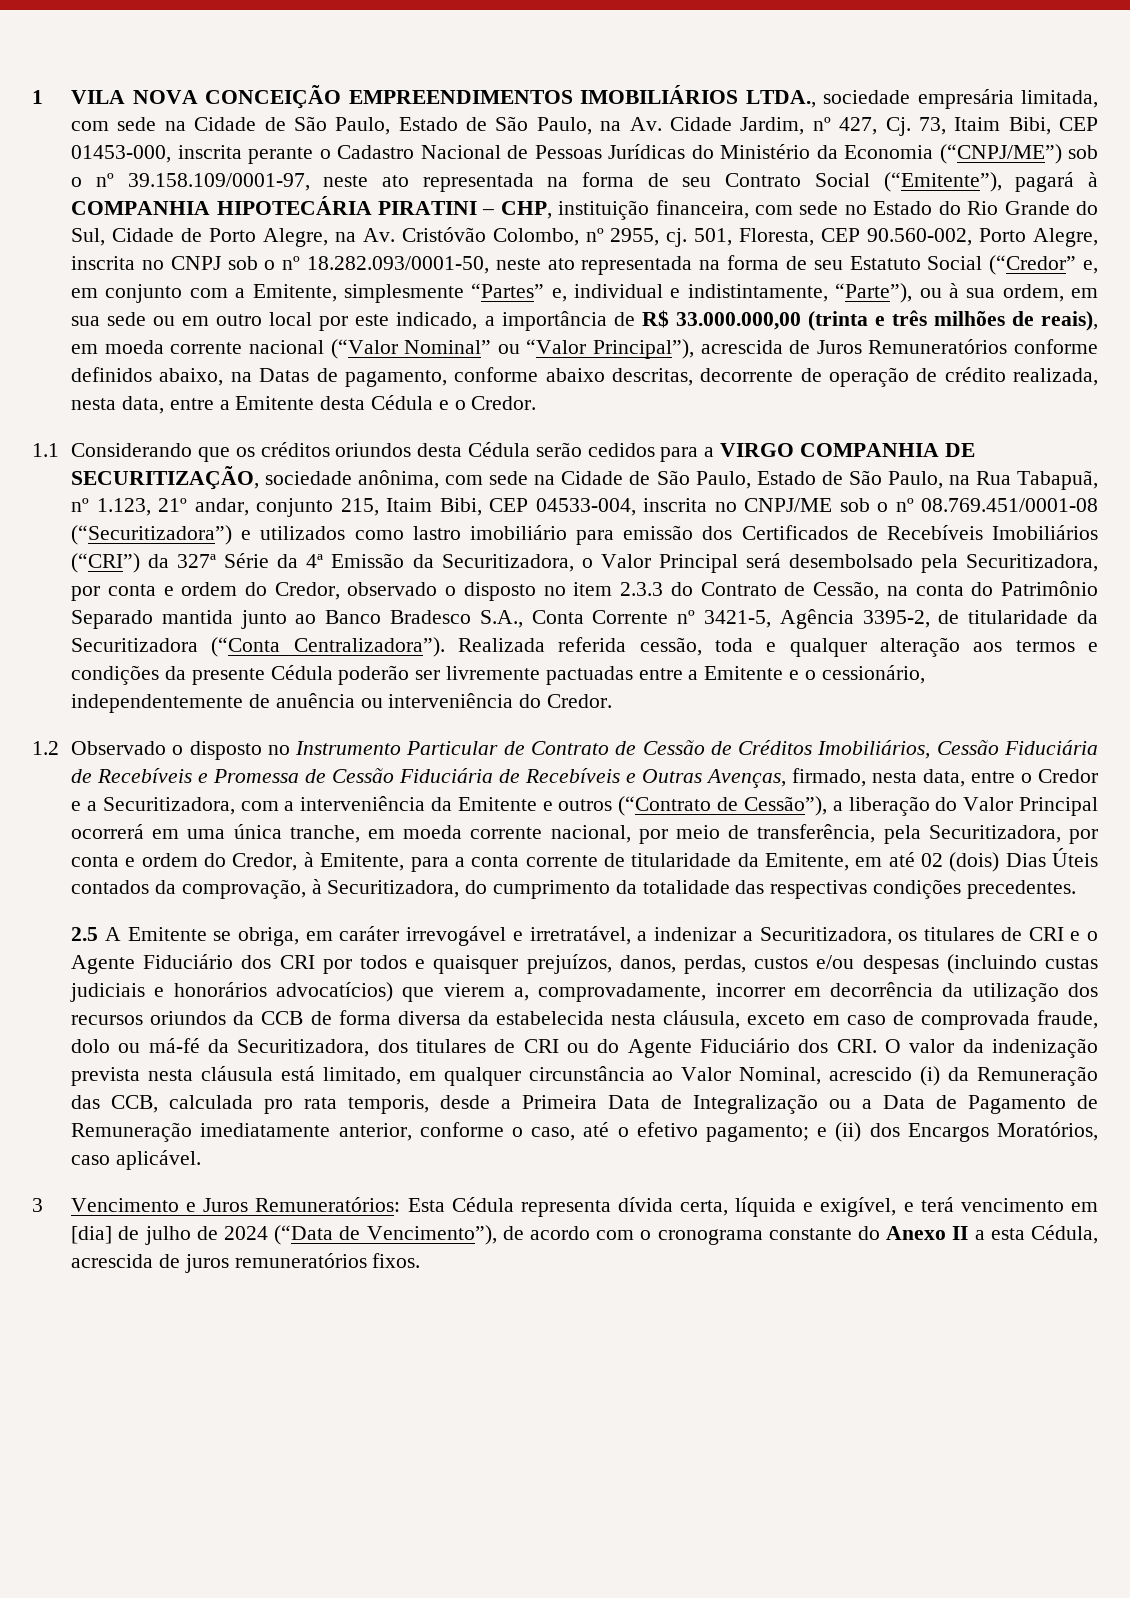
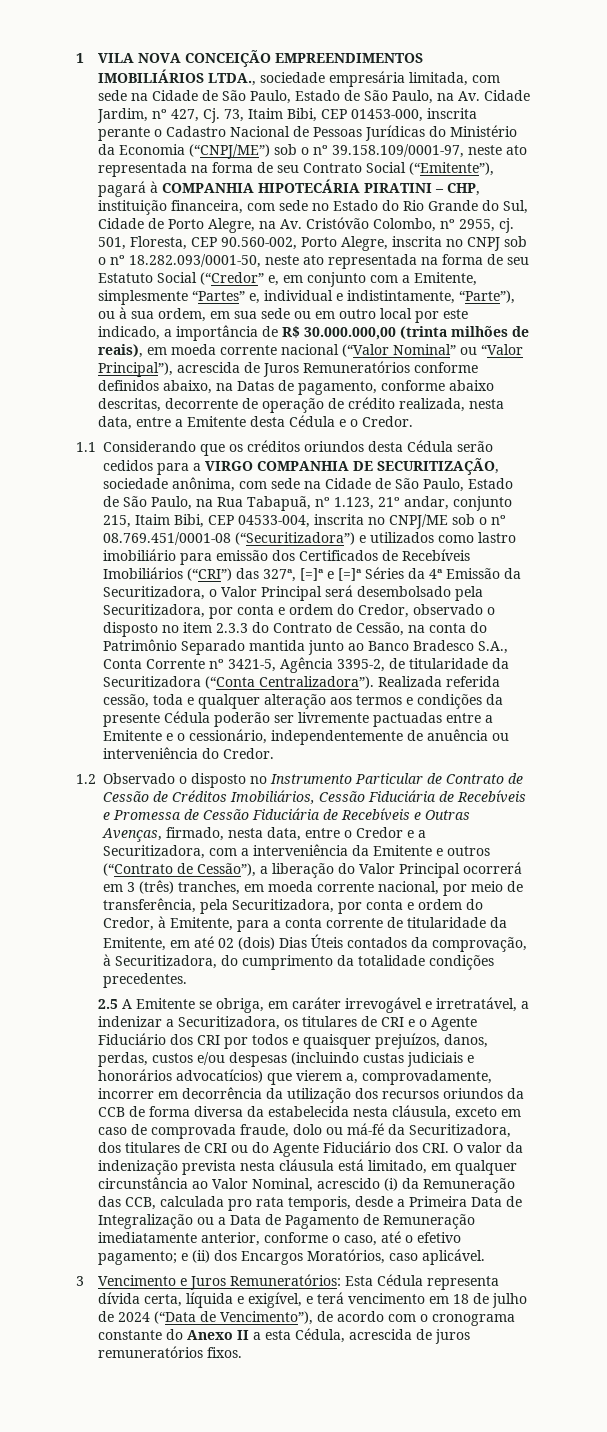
- 501, Floresta, CEP 90.560-002, Porto Alegre, inscrita no CNPJ sob o nº 18.282.093/0001-50, neste ato representada na forma de seu Estatuto Social (“Credor” e, em conjunto com a Emitente, simplesmente “Partes” e, individual e indistintamente, “Parte”), ou à sua ordem, em sua sede ou em outro local por este indicado, a importância de R$ 33.000.000,00 (trinta e três milhões de reais), em moeda corrente nacional (“Valor Nominal” ou “Valor Principal”), acrescida de Juros Remuneratórios conforme definidos abaixo, na Datas de pagamento, conforme abaixo descritas, decorrente de operação de crédito realizada, nesta data, entre a Emitente desta Cédula e o Credor.
+ 501, Floresta, CEP 90.560-002, Porto Alegre, inscrita no CNPJ sob o nº 18.282.093/0001-50, neste ato representada na forma de seu Estatuto Social (“Credor” e, em conjunto com a Emitente, simplesmente “Partes” e, individual e indistintamente, “Parte”), ou à sua ordem, em sua sede ou em outro local por este indicado, a importância de R$ 30.000.000,00 (trinta milhões de reais), em moeda corrente nacional (“Valor Nominal” ou “Valor Principal”), acrescida de Juros Remuneratórios conforme definidos abaixo, na Datas de pagamento, conforme abaixo descritas, decorrente de operação de crédito realizada, nesta data, entre a Emitente desta Cédula e o Credor.
- 1.1 Considerando que os créditos oriundos desta Cédula serão cedidos para a VIRGO COMPANHIA DE SECURITIZAÇÃO, sociedade anônima, com sede na Cidade de São Paulo, Estado de São Paulo, na Rua Tabapuã, nº 1.123, 21º andar, conjunto 215, Itaim Bibi, CEP 04533-004, inscrita no CNPJ/ME sob o nº 08.769.451/0001-08 (“Securitizadora”) e utilizados como lastro imobiliário para emissão dos Certificados de Recebíveis Imobiliários (“CRI”) da 327ª Série da 4ª Emissão da Securitizadora, o Valor Principal será desembolsado pela Securitizadora, por conta e ordem do Credor, observado o disposto no item 2.3.3 do Contrato de Cessão, na conta do Patrimônio Separado mantida junto ao Banco Bradesco S.A., Conta Corrente nº 3421-5, Agência 3395-2, de titularidade da Securitizadora (“Conta Centralizadora”).
+ 1.1 Considerando que os créditos oriundos desta Cédula serão cedidos para a VIRGO COMPANHIA DE SECURITIZAÇÃO, sociedade anônima, com sede na Cidade de São Paulo, Estado de São Paulo, na Rua Tabapuã, nº 1.123, 21º andar, conjunto 215, Itaim Bibi, CEP 04533-004, inscrita no CNPJ/ME sob o nº 08.769.451/0001-08 (“Securitizadora”) e utilizados como lastro imobiliário para emissão dos Certificados de Recebíveis Imobiliários (“CRI”) das 327ª, [=]ª e [=]ª Séries da 4ª Emissão da Securitizadora, o Valor Principal será desembolsado pela Securitizadora, por conta e ordem do Credor, observado o disposto no item 2.3.3 do Contrato de Cessão, na conta do Patrimônio Separado mantida junto ao Banco Bradesco S.A., Conta Corrente nº 3421-5, Agência 3395-2, de titularidade da Securitizadora (“Conta Centralizadora”).
- 1.2 Observado o disposto no Instrumento Particular de Contrato de Cessão de Créditos Imobiliários, Cessão Fiduciária de Recebíveis e Promessa de Cessão Fiduciária de Recebíveis e Outras Avenças, firmado, nesta data, entre o Credor e a Securitizadora, com a interveniência da Emitente e outros (“Contrato de Cessão”), a liberação do Valor Principal ocorrerá em uma única tranche, em moeda corrente nacional, por meio de transferência, pela Securitizadora, por conta e ordem do Credor, à Emitente, para a conta corrente de titularidade da Emitente, em até 02 (dois) Dias Úteis contados da comprovação, à Securitizadora, do cumprimento da totalidade das respectivas condições precedentes.
+ 1.2 Observado o disposto no Instrumento Particular de Contrato de Cessão de Créditos Imobiliários, Cessão Fiduciária de Recebíveis e Promessa de Cessão Fiduciária de Recebíveis e Outras Avenças, firmado, nesta data, entre o Credor e a Securitizadora, com a interveniência da Emitente e outros (“Contrato de Cessão”), a liberação do Valor Principal ocorrerá em 3 (três) tranches, em moeda corrente nacional, por meio de transferência, pela Securitizadora, por conta e ordem do Credor, à Emitente, para a conta corrente de titularidade da Emitente, em até 02 (dois) Dias Úteis contados da comprovação, à Securitizadora, do cumprimento da totalidade condições precedentes.
- 3 Vencimento e Juros Remuneratórios: Esta Cédula representa dívida certa, líquida e exigível, e terá vencimento em [dia] de julho de 2024 (“Data de Vencimento”), de acordo com o cronograma constante do Anexo II a esta Cédula, acrescida de juros remuneratórios fixos.
+ 3 Vencimento e Juros Remuneratórios: Esta Cédula representa dívida certa, líquida e exigível, e terá vencimento em 18 de julho de 2024 (“Data de Vencimento”), de acordo com o cronograma constante do Anexo II a esta Cédula, acrescida de juros remuneratórios fixos.

